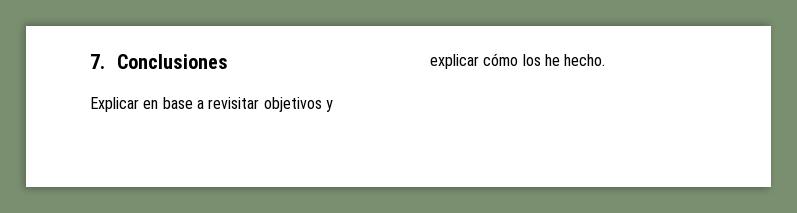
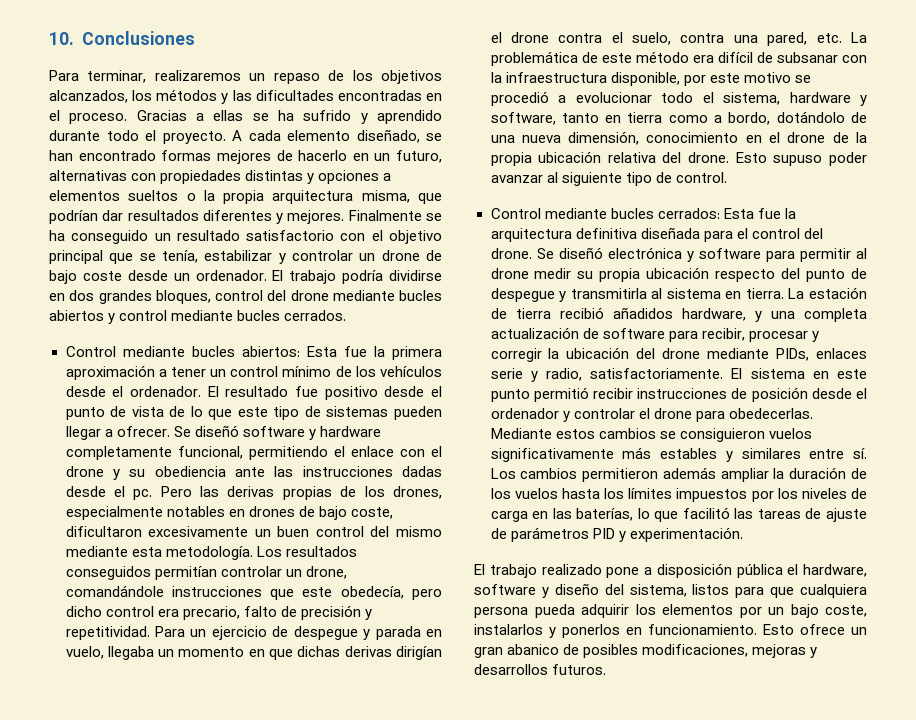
- 7. Conclusiones
+ 10. Conclusiones
- Explicar en base a revisitar objetivos y explicar cómo los he hecho.
+ Para terminar, realizaremos un repaso de los objetivos alcanzados, los métodos y las dificultades encontradas en el proceso. Gracias a ellas se ha sufrido y aprendido durante todo el proyecto. A cada elemento diseñado, se han encontrado formas mejores de hacerlo en un futuro, alternativas con propiedades distintas y opciones a elementos sueltos o la propia arquitectura misma, que podrían dar resultados diferentes y mejores. Finalmente se ha conseguido un resultado satisfactorio con el objetivo principal que se tenía, estabilizar y controlar un drone de bajo coste desde un ordenador. El trabajo podría dividirse en dos grandes bloques, control del drone mediante bucles abiertos y control mediante bucles cerrados.
+ Control mediante bucles abiertos: Esta fue la primera aproximación a tener un control mínimo de los vehículos desde el ordenador. El resultado fue positivo desde el punto de vista de lo que este tipo de sistemas pueden llegar a ofrecer. Se diseñó software y hardware completamente funcional, permitiendo el enlace con el drone y su obediencia ante las instrucciones dadas desde el pc. Pero las derivas propias de los drones, especialmente notables en drones de bajo coste, dificultaron excesivamente un buen control del mismo mediante esta metodología. Los resultados conseguidos permitían controlar un drone, comandándole instrucciones que este obedecía, pero dicho control era precario, falto de precisión y repetitividad. Para un ejercicio de despegue y parada en vuelo, llegaba un momento en que dichas derivas dirigían el drone contra el suelo, contra una pared, etc. La problemática de este método era difícil de subsanar con la infraestructura disponible, por este motivo se procedió a evolucionar todo el sistema, hardware y software, tanto en tierra como a bordo, dotándolo de una nueva dimensión, conocimiento en el drone de la propia ubicación relativa del drone. Esto supuso poder avanzar al siguiente tipo de control.
+ Control mediante bucles cerrados: Esta fue la arquitectura definitiva diseñada para el control del drone. Se diseñó electrónica y software para permitir al drone medir su propia ubicación respecto del punto de despegue y transmitirla al sistema en tierra. La estación de tierra recibió añadidos hardware, y una completa actualización de software para recibir, procesar y corregir la ubicación del drone mediante PIDs, enlaces serie y radio, satisfactoriamente. El sistema en este punto permitió recibir instrucciones de posición desde el ordenador y controlar el drone para obedecerlas. Mediante estos cambios se consiguieron vuelos significativamente más estables y similares entre sí. Los cambios permitieron además ampliar la duración de los vuelos hasta los límites impuestos por los niveles de carga en las baterías, lo que facilitó las tareas de ajuste de parámetros PID y experimentación.
+ El trabajo realizado pone a disposición pública el hardware, software y diseño del sistema, listos para que cualquiera persona pueda adquirir los elementos por un bajo coste, instalarlos y ponerlos en funcionamiento. Esto ofrece un gran abanico de posibles modificaciones, mejoras y desarrollos futuros.

